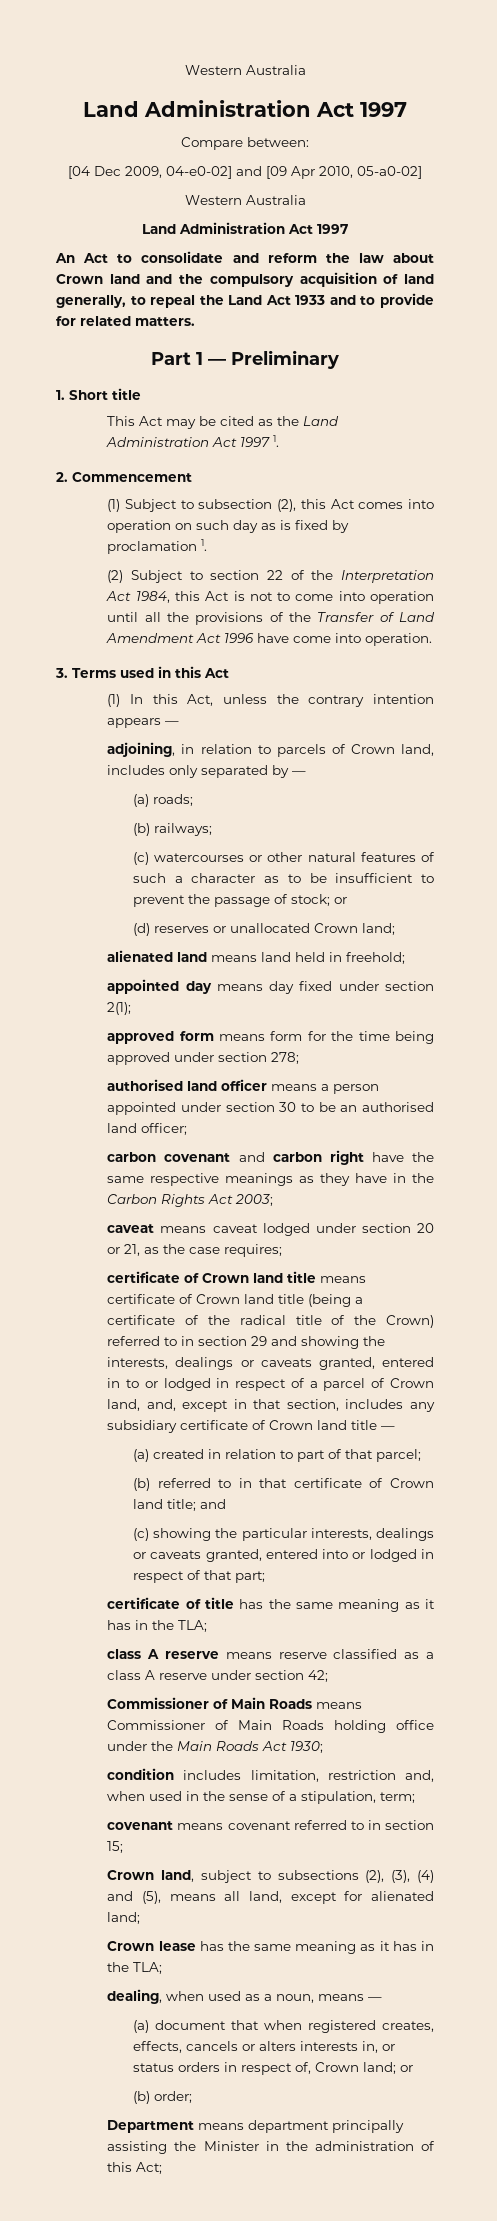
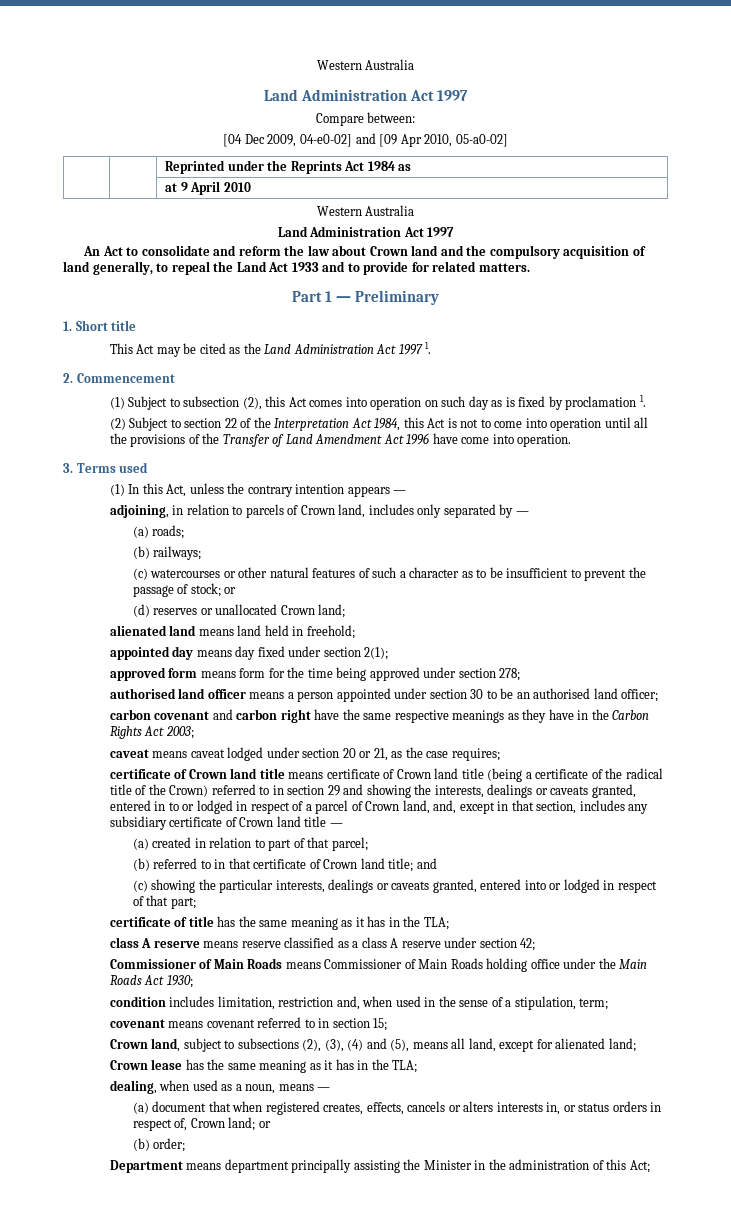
+ | | Reprinted under the Reprints Act 1984 as
+ | | at 9 April 2010
- 3. Terms used in this Act
+ 3. Terms used

